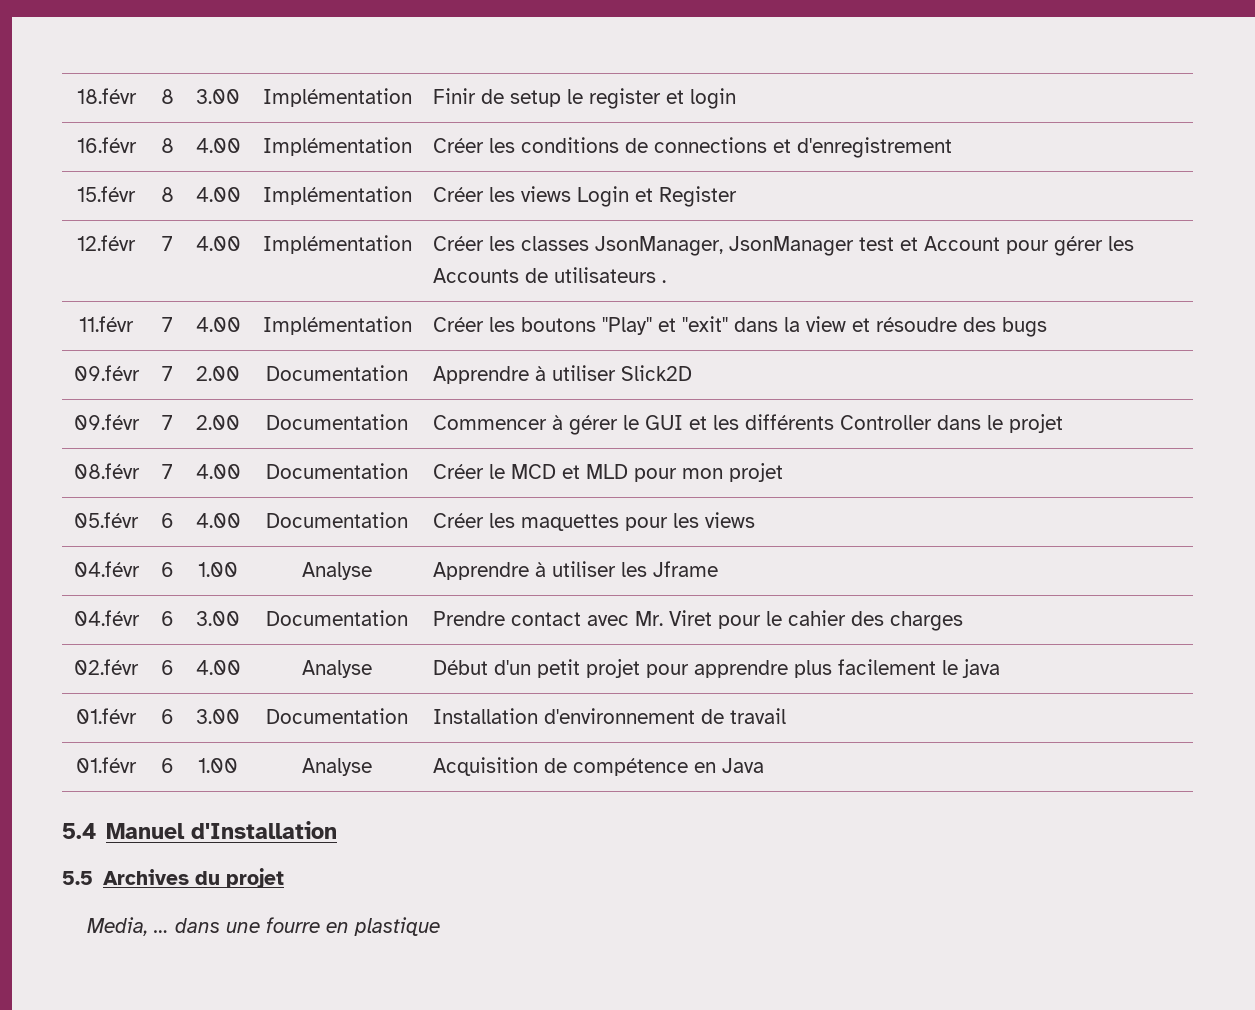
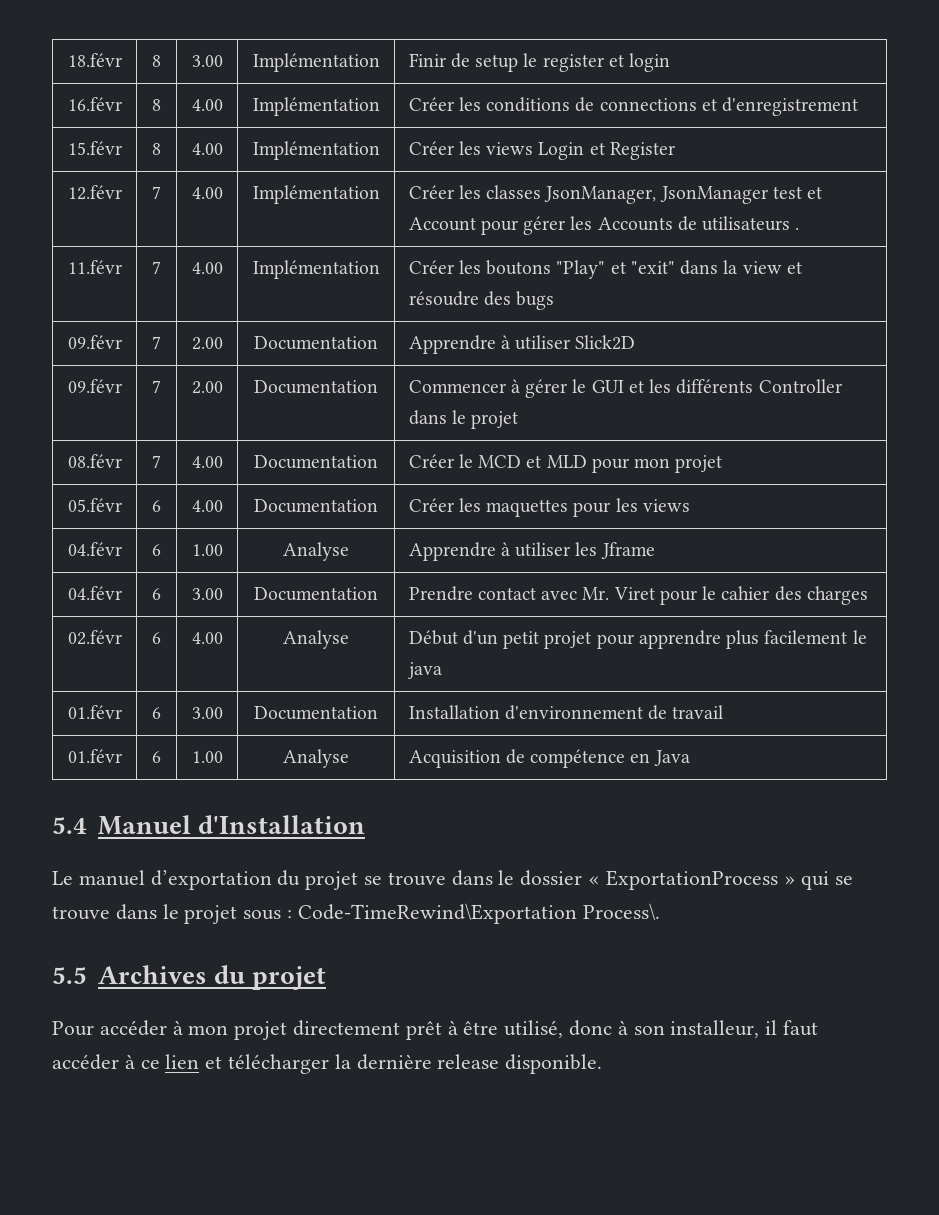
+ Le manuel d’exportation du projet se trouve dans le dossier « ExportationProcess » qui se trouve dans le projet sous : Code-TimeRewind\Exportation Process\.
  5.5 Archives du projet
- Media, … dans une fourre en plastique
+ Pour accéder à mon projet directement prêt à être utilisé, donc à son installeur, il faut accéder à ce lien et télécharger la dernière release disponible.

